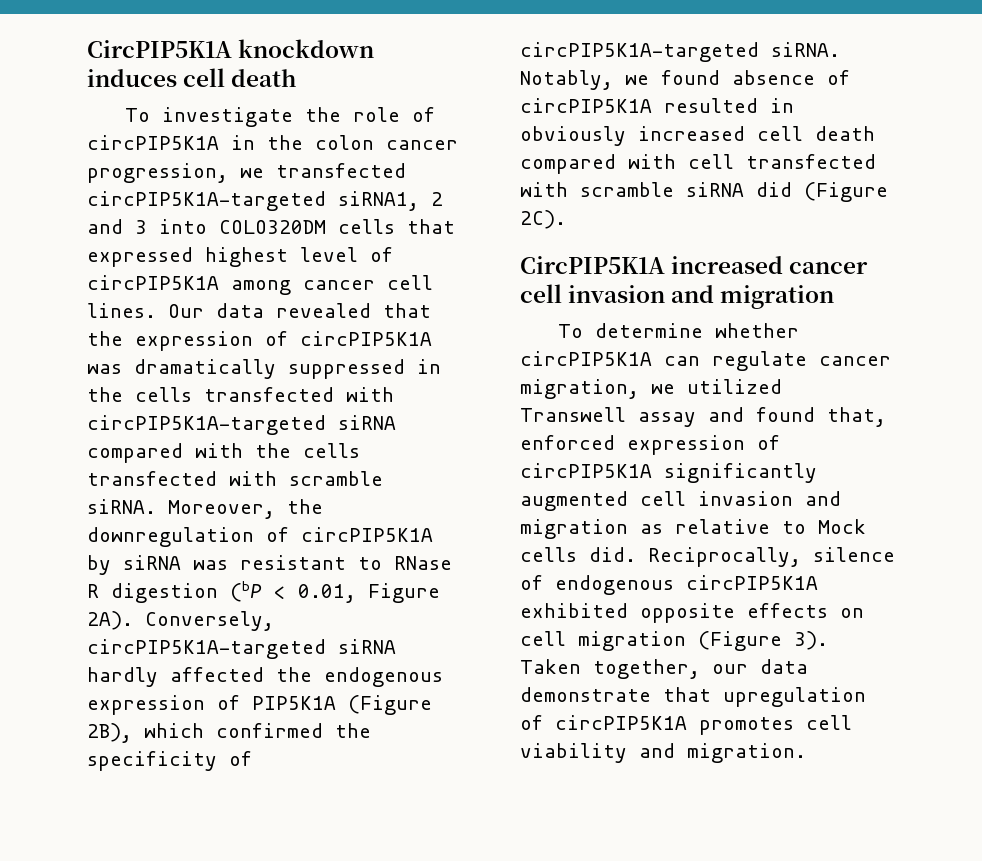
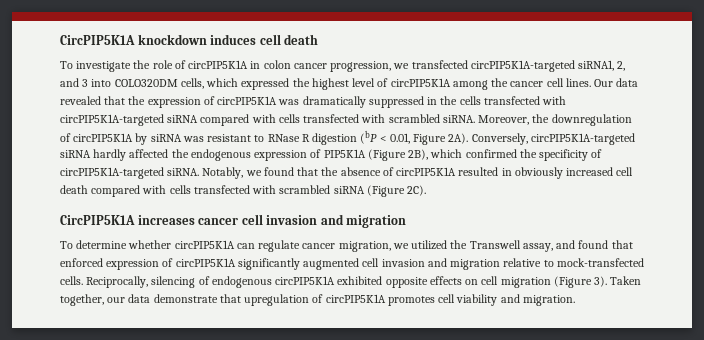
- To investigate the role of circPIP5K1A in the colon cancer progression, we transfected circPIP5K1A-targeted siRNA1, 2 and 3 into COLO320DM cells that expressed highest level of circPIP5K1A among cancer cell lines.
+ To investigate the role of circPIP5K1A in colon cancer progression, we transfected circPIP5K1A-targeted siRNA1, 2, and 3 into COLO320DM cells, which expressed the highest level of circPIP5K1A among the cancer cell lines.
- Our data revealed that the expression of circPIP5K1A was dramatically suppressed in the cells transfected with circPIP5K1A-targeted siRNA compared with the cells transfected with scramble siRNA.
+ Our data revealed that the expression of circPIP5K1A was dramatically suppressed in the cells transfected with circPIP5K1A-targeted siRNA compared with cells transfected with scrambled siRNA.
- Notably, we found absence of circPIP5K1A resulted in obviously increased cell death compared with cell transfected with scramble siRNA did (Figure 2C).
+ Notably, we found that the absence of circPIP5K1A resulted in obviously increased cell death compared with cells transfected with scrambled siRNA (Figure 2C).
- CircPIP5K1A increased cancer cell invasion and migration
+ CircPIP5K1A increases cancer cell invasion and migration
- To determine whether circPIP5K1A can regulate cancer migration, we utilized Transwell assay and found that, enforced expression of circPIP5K1A significantly augmented cell invasion and migration as relative to Mock cells did. Reciprocally, silence of endogenous circPIP5K1A exhibited opposite effects on cell migration (Figure 3).
+ To determine whether circPIP5K1A can regulate cancer migration, we utilized the Transwell assay, and found that enforced expression of circPIP5K1A significantly augmented cell invasion and migration relative to mock-transfected cells. Reciprocally, silencing of endogenous circPIP5K1A exhibited opposite effects on cell migration (Figure 3).

